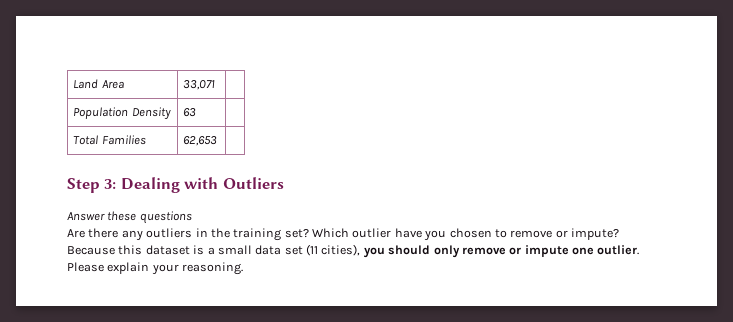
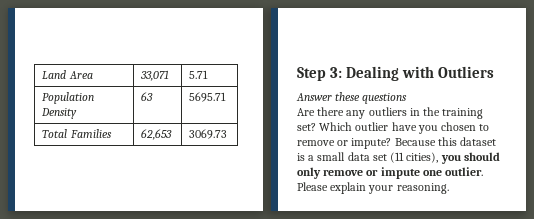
- Land Area | 33,071 |
+ Land Area | 33,071 | 5.71
- Population Density | 63 |
+ Population Density | 63 | 5695.71
- Total Families | 62,653 |
+ Total Families | 62,653 | 3069.73

